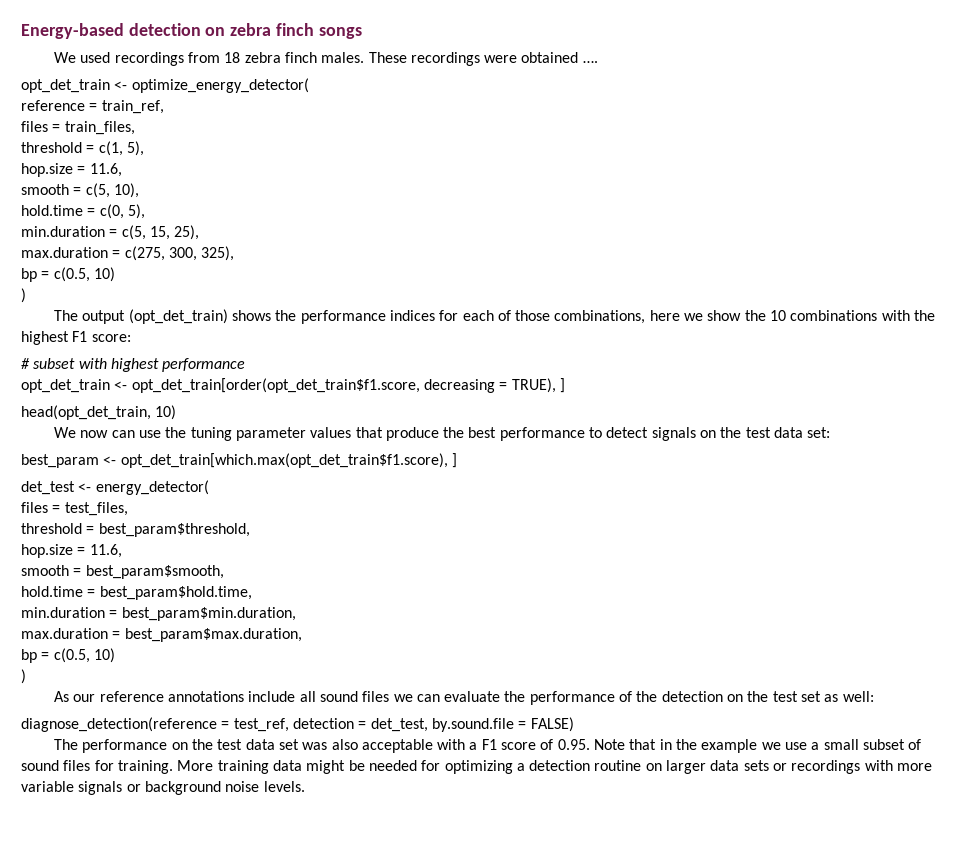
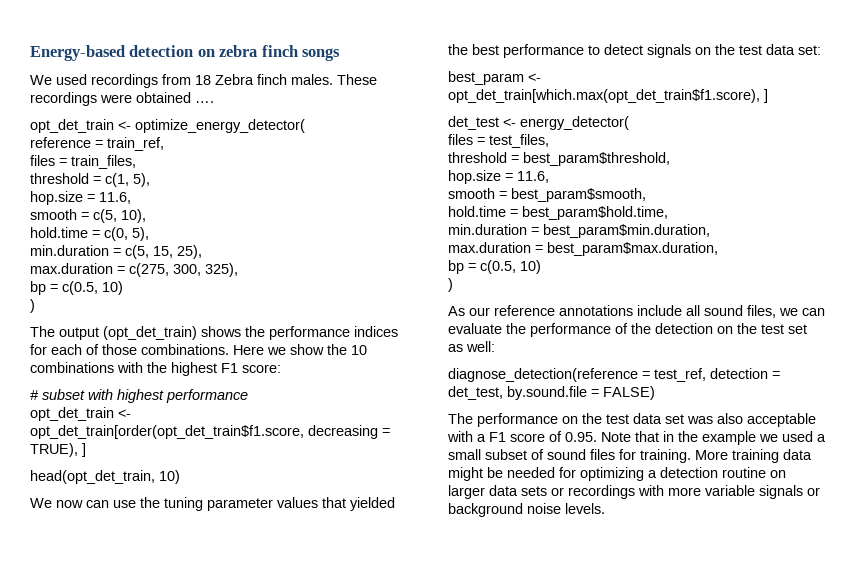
- We used recordings from 18 zebra finch males.
+ We used recordings from 18 Zebra finch males.
- The output (opt_det_train) shows the performance indices for each of those combinations, here we show the 10 combinations with the highest F1 score:
+ The output (opt_det_train) shows the performance indices for each of those combinations. Here we show the 10 combinations with the highest F1 score:
- We now can use the tuning parameter values that produce the best performance to detect signals on the test data set:
+ We now can use the tuning parameter values that yielded the best performance to detect signals on the test data set:
- As our reference annotations include all sound files we can evaluate the performance of the detection on the test set as well:
+ As our reference annotations include all sound files, we can evaluate the performance of the detection on the test set as well:
- The performance on the test data set was also acceptable with a F1 score of 0.95. Note that in the example we use a small subset of sound files for training.
+ The performance on the test data set was also acceptable with a F1 score of 0.95. Note that in the example we used a small subset of sound files for training.

